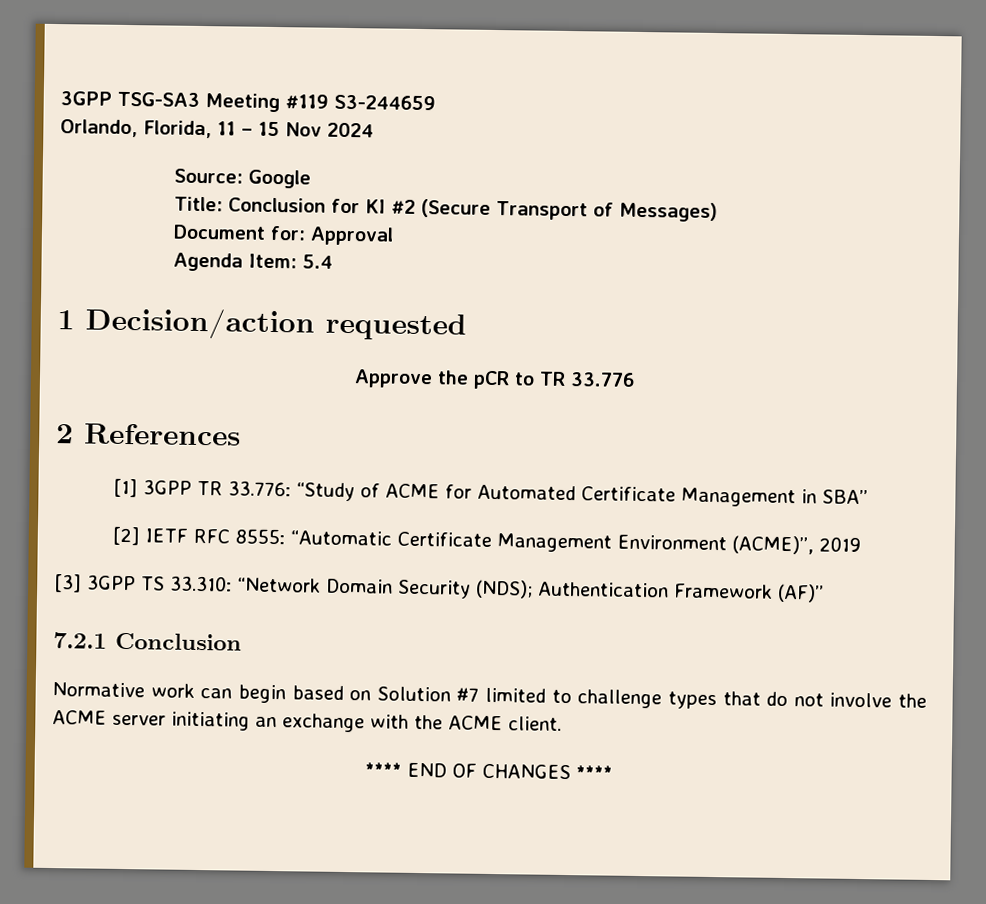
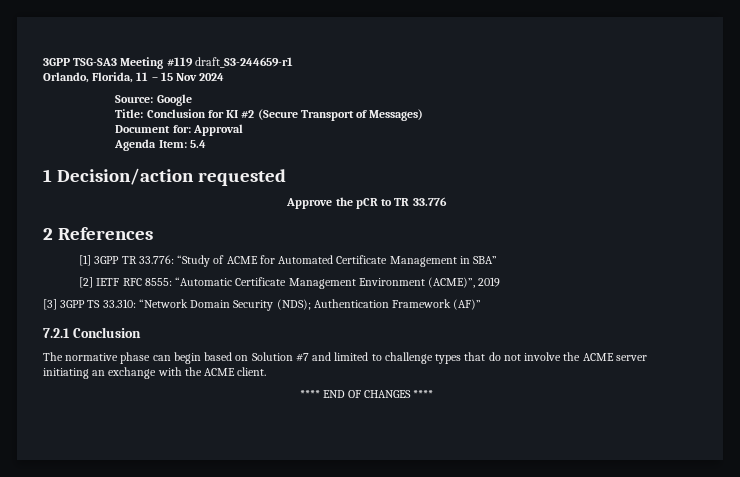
- 3GPP TSG-SA3 Meeting #119 S3-244659
+ 3GPP TSG-SA3 Meeting #119 draft_S3-244659-r1
- Normative work can begin based on Solution #7 limited to challenge types that do not involve the ACME server initiating an exchange with the ACME client.
+ The normative phase can begin based on Solution #7 and limited to challenge types that do not involve the ACME server initiating an exchange with the ACME client.

